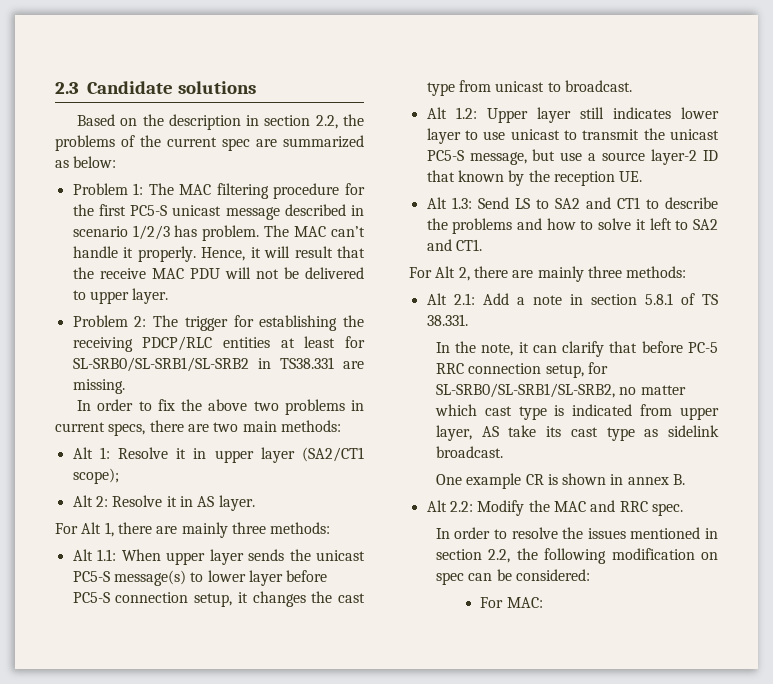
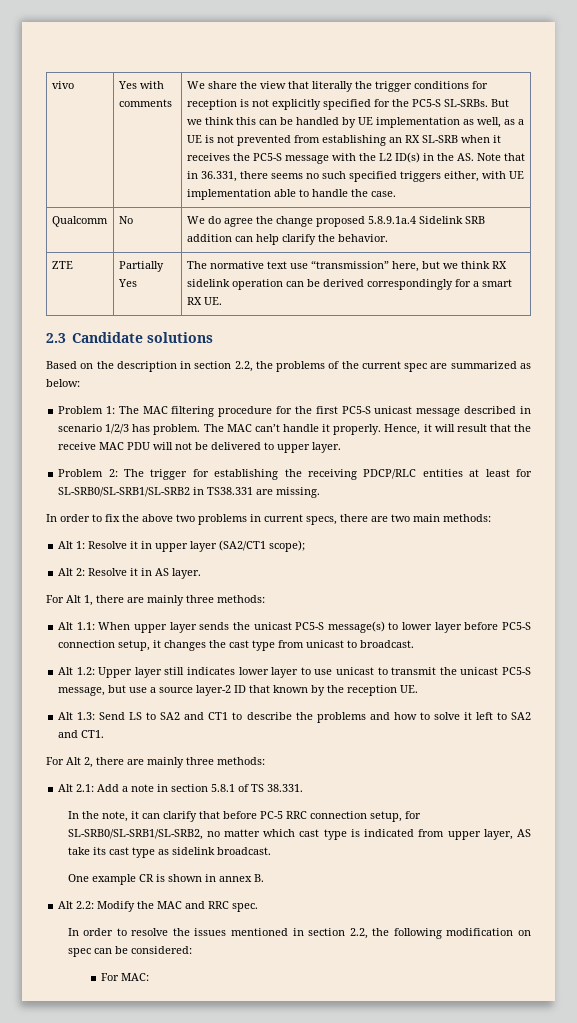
+ vivo | Yes with comments | We share the view that literally the trigger conditions for reception is not explicitly specified for the PC5-S SL-SRBs. But we think this can be handled by UE implementation as well, as a UE is not prevented from establishing an RX SL-SRB when it receives the PC5-S message with the L2 ID(s) in the AS. Note that in 36.331, there seems no such specified triggers either, with UE implementation able to handle the case.
+ Qualcomm | No | We do agree the change proposed 5.8.9.1a.4 Sidelink SRB addition can help clarify the behavior.
+ ZTE | Partially Yes | The normative text use “transmission” here, but we think RX sidelink operation can be derived correspondingly for a smart RX UE.

